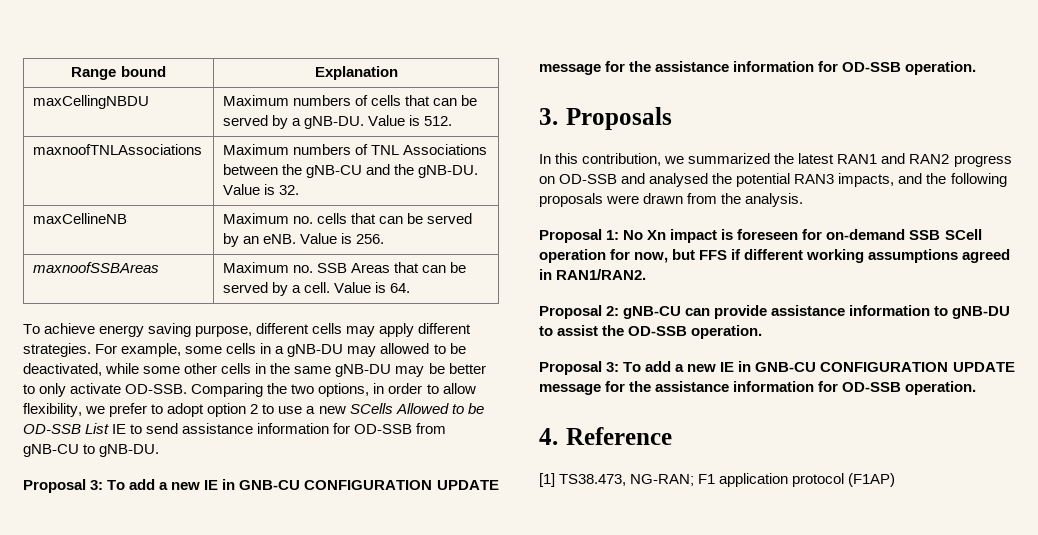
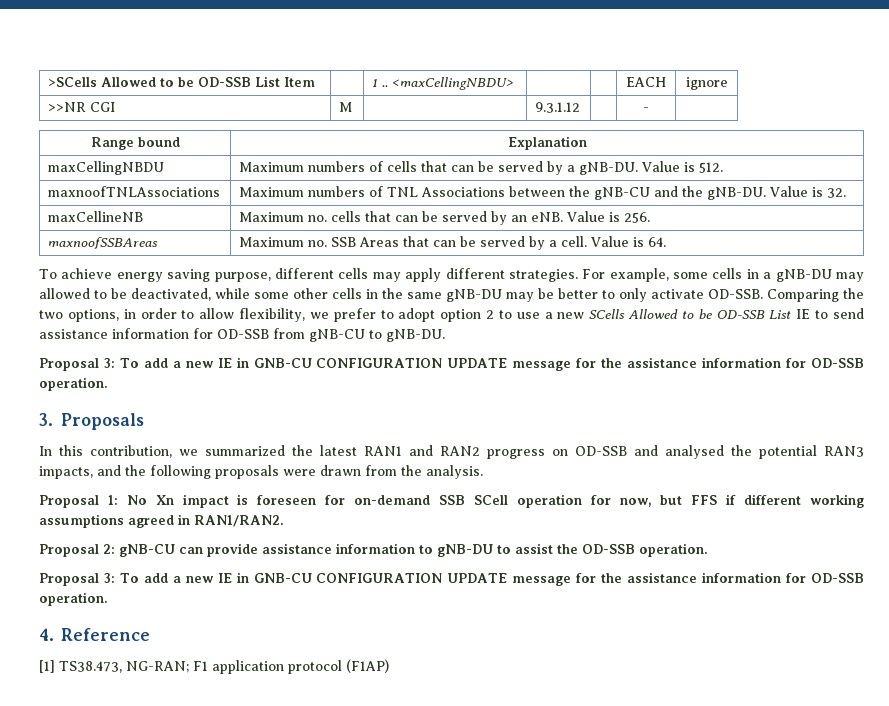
+ >SCells Allowed to be OD-SSB List Item | | 1 .. <maxCellingNBDU> | | | EACH | ignore
+ >>NR CGI | M | | 9.3.1.12 | | - |

